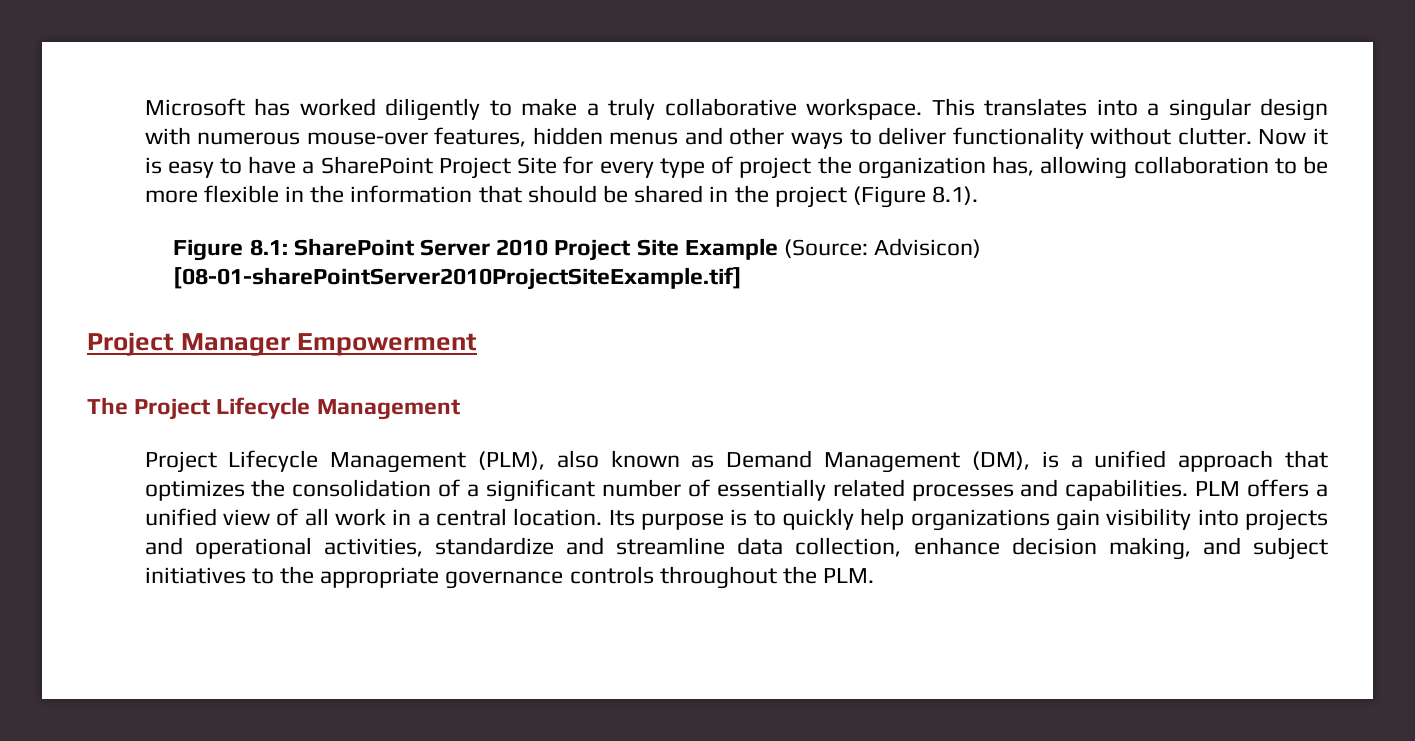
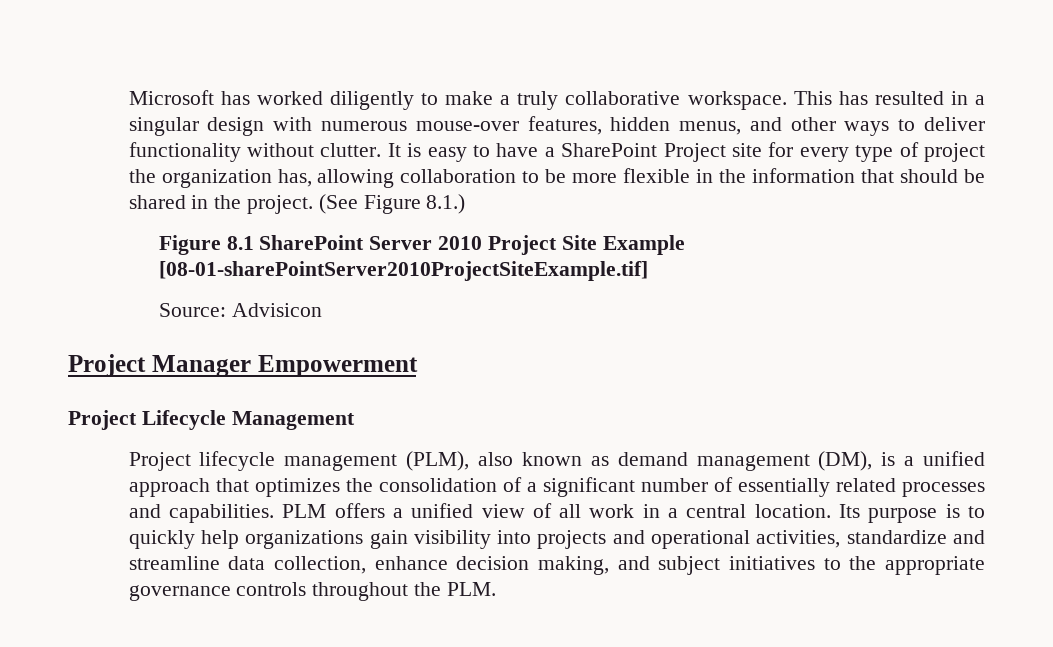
- This translates into a singular design with numerous mouse-over features, hidden menus and other ways to deliver functionality without clutter.
+ This has resulted in a singular design with numerous mouse-over features, hidden menus, and other ways to deliver functionality without clutter.
- Now it is easy to have a SharePoint Project Site for every type of project the organization has, allowing collaboration to be more flexible in the information that should be shared in the project (Figure 8.1).
- Figure 8.1: SharePoint Server 2010 Project Site Example (Source: Advisicon) [08-01-sharePointServer2010ProjectSiteExample.tif]
+ It is easy to have a SharePoint Project site for every type of project the organization has, allowing collaboration to be more flexible in the information that should be shared in the project. (See Figure 8.1.)
+ Figure 8.1 SharePoint Server 2010 Project Site Example [08-01-sharePointServer2010ProjectSiteExample.tif]
+ Source: Advisicon
- The Project Lifecycle Management
+ Project Lifecycle Management
- Project Lifecycle Management (PLM), also known as Demand Management (DM), is a unified approach that optimizes the consolidation of a significant number of essentially related processes and capabilities.
+ Project lifecycle management (PLM), also known as demand management (DM), is a unified approach that optimizes the consolidation of a significant number of essentially related processes and capabilities.

